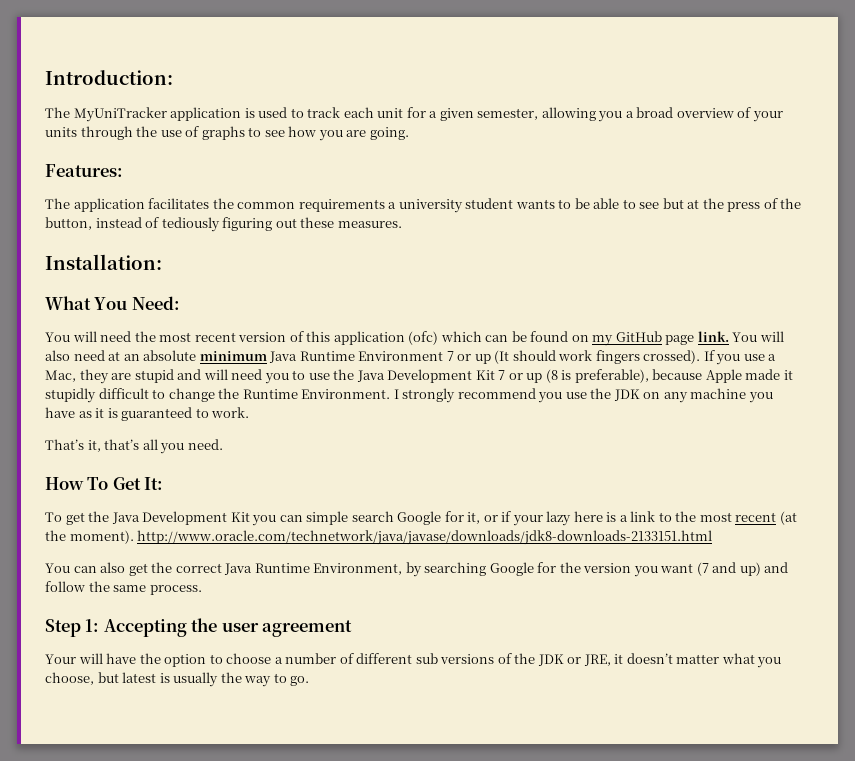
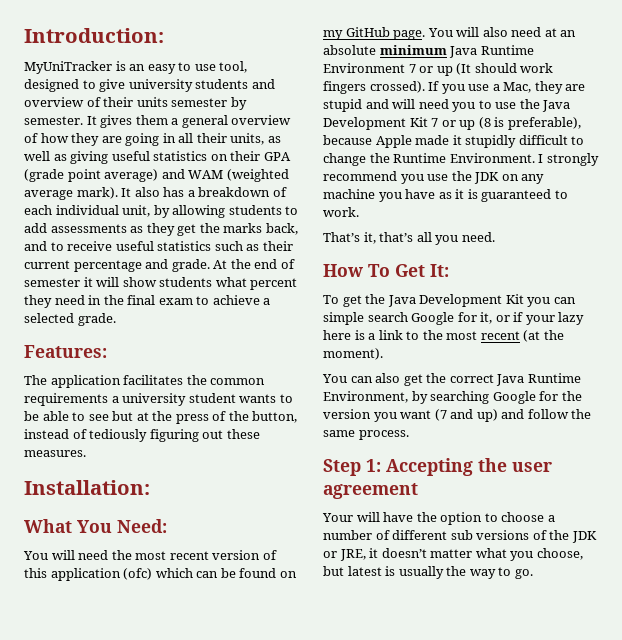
- The MyUniTracker application is used to track each unit for a given semester, allowing you a broad overview of your units through the use of graphs to see how you are going.
+ MyUniTracker is an easy to use tool, designed to give university students and overview of their units semester by semester. It gives them a general overview of how they are going in all their units, as well as giving useful statistics on their GPA (grade point average) and WAM (weighted average mark). It also has a breakdown of each individual unit, by allowing students to add assessments as they get the marks back, and to receive useful statistics such as their current percentage and grade. At the end of semester it will show students what percent they need in the final exam to achieve a selected grade.
- You will need the most recent version of this application (ofc) which can be found on my GitHub page link.
+ You will need the most recent version of this application (ofc) which can be found on my GitHub page.
- To get the Java Development Kit you can simple search Google for it, or if your lazy here is a link to the most recent (at the moment). http://www.oracle.com/technetwork/java/javase/downloads/jdk8-downloads-2133151.html
+ To get the Java Development Kit you can simple search Google for it, or if your lazy here is a link to the most recent (at the moment).

